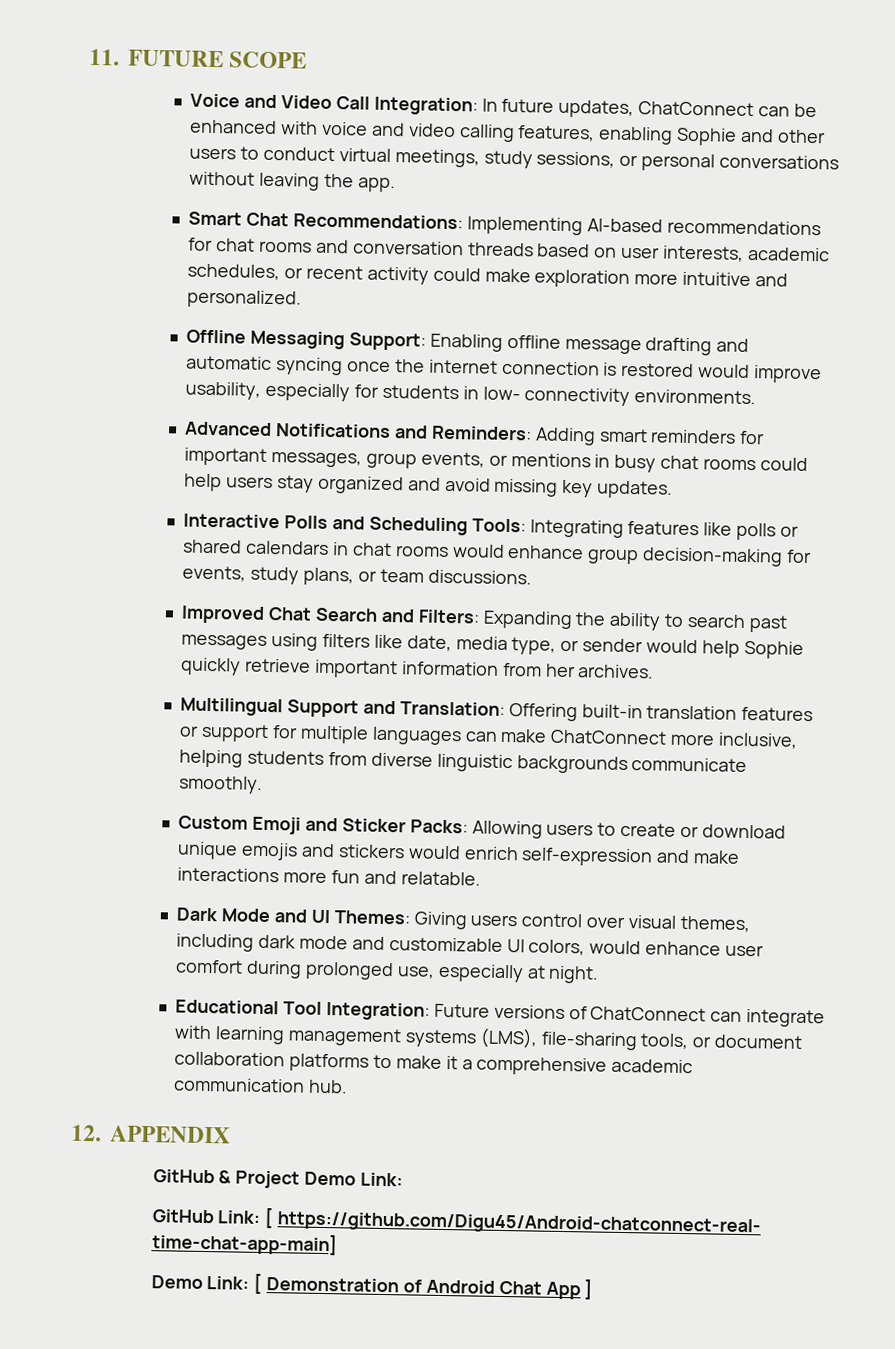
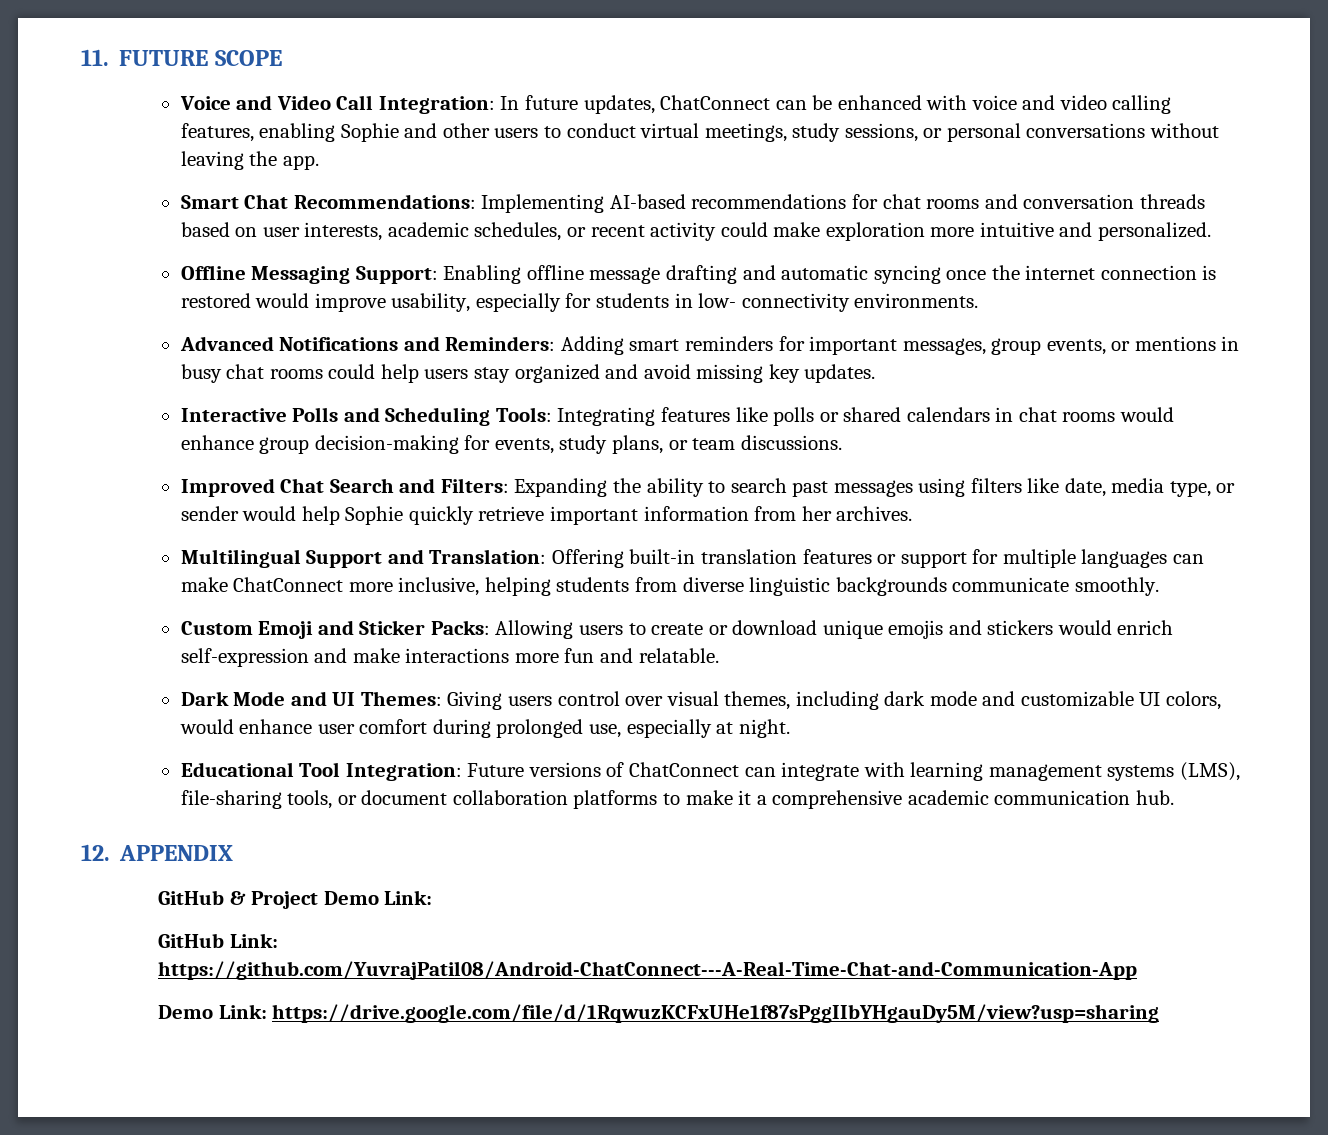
- GitHub Link: [ https://github.com/Digu45/Android-chatconnect-real- time-chat-app-main]
- Demo Link: [ Demonstration of Android Chat App ]
+ GitHub Link: https://github.com/YuvrajPatil08/Android-ChatConnect---A-Real-Time-Chat-and-Communication-App
+ Demo Link: https://drive.google.com/file/d/1RqwuzKCFxUHe1f87sPggIIbYHgauDy5M/view?usp=sharing

